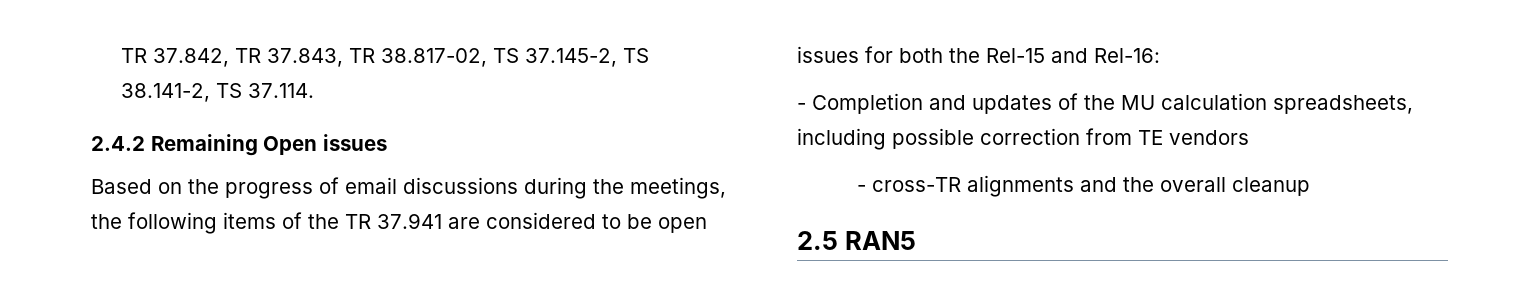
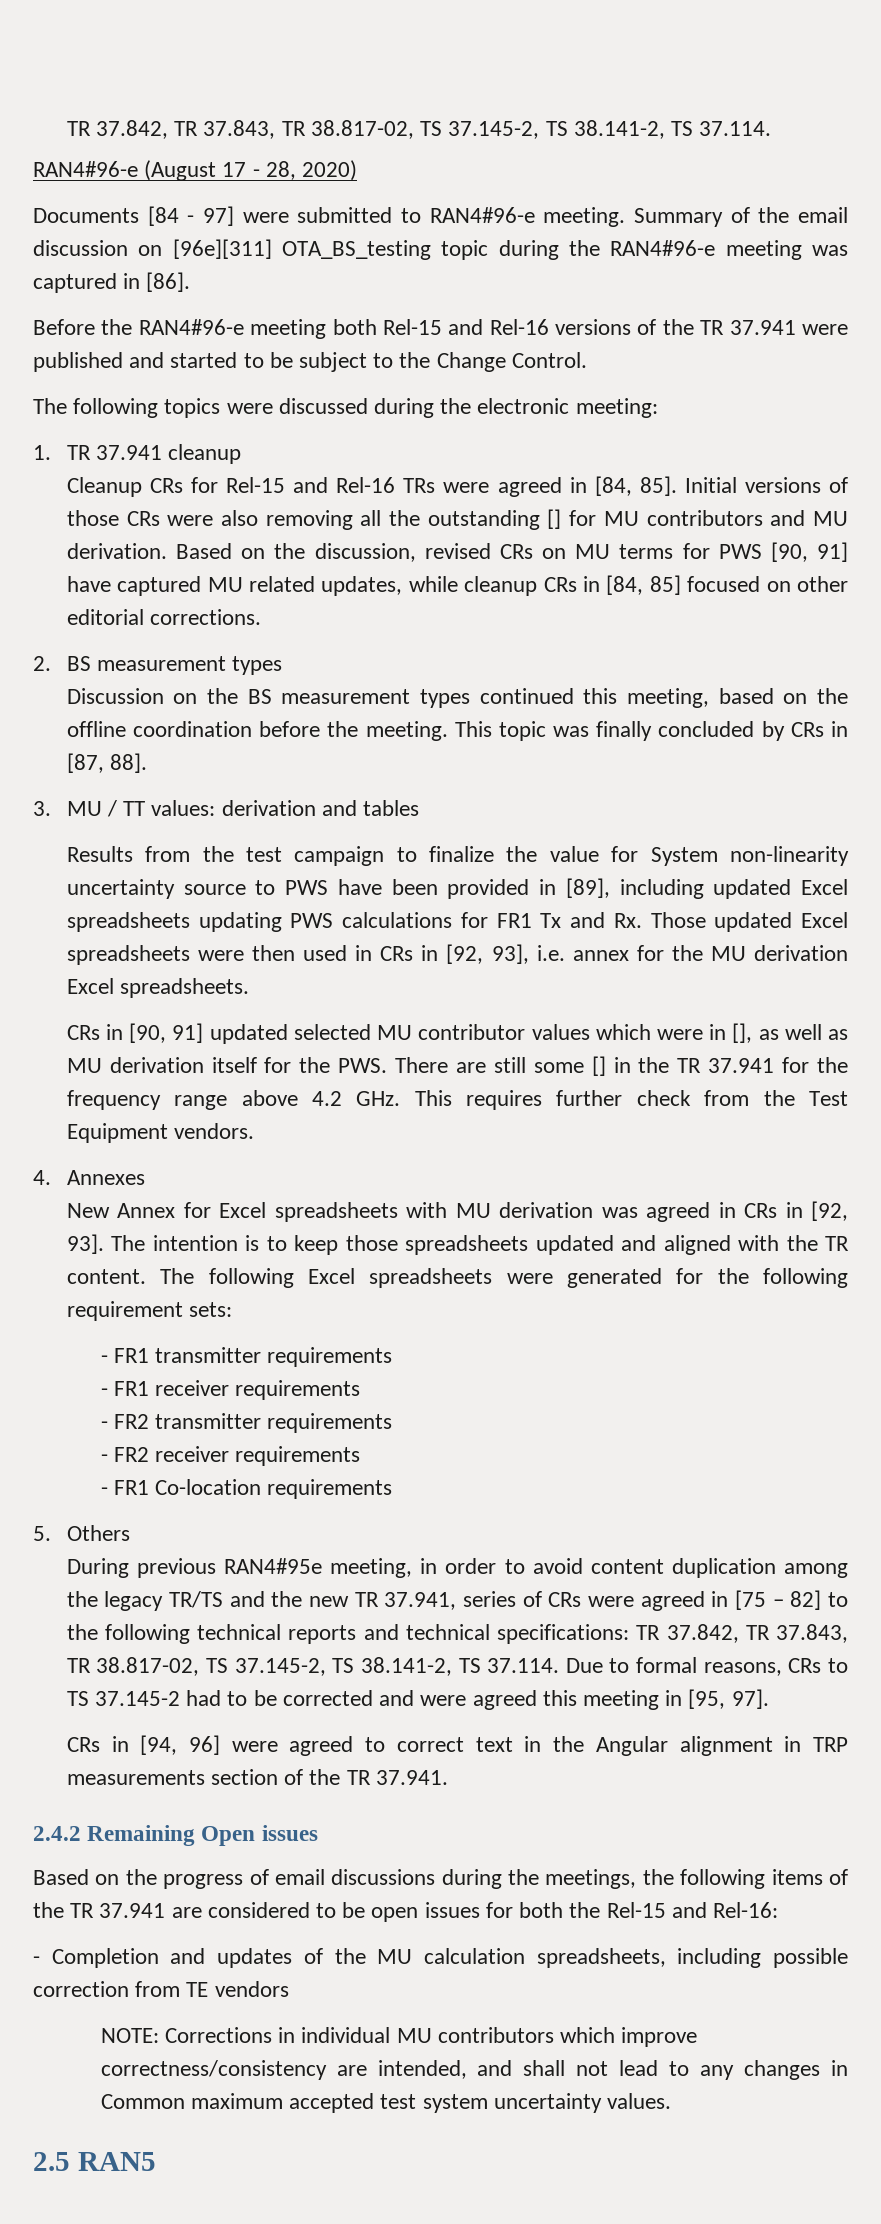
+ RAN4#96-e (August 17 - 28, 2020)
+ Documents [84 - 97] were submitted to RAN4#96-e meeting. Summary of the email discussion on [96e][311] OTA_BS_testing topic during the RAN4#96-e meeting was captured in [86].
+ Before the RAN4#96-e meeting both Rel-15 and Rel-16 versions of the TR 37.941 were published and started to be subject to the Change Control.
+ The following topics were discussed during the electronic meeting:
+ 1. TR 37.941 cleanup
+ Cleanup CRs for Rel-15 and Rel-16 TRs were agreed in [84, 85]. Initial versions of those CRs were also removing all the outstanding [] for MU contributors and MU derivation. Based on the discussion, revised CRs on MU terms for PWS [90, 91] have captured MU related updates, while cleanup CRs in [84, 85] focused on other editorial corrections.
+ 2. BS measurement types
+ Discussion on the BS measurement types continued this meeting, based on the offline coordination before the meeting. This topic was finally concluded by CRs in [87, 88].
+ 3. MU / TT values: derivation and tables
+ Results from the test campaign to finalize the value for System non-linearity uncertainty source to PWS have been provided in [89], including updated Excel spreadsheets updating PWS calculations for FR1 Tx and Rx. Those updated Excel spreadsheets were then used in CRs in [92, 93], i.e. annex for the MU derivation Excel spreadsheets.
+ CRs in [90, 91] updated selected MU contributor values which were in [], as well as MU derivation itself for the PWS. There are still some [] in the TR 37.941 for the frequency range above 4.2 GHz. This requires further check from the Test Equipment vendors.
+ 4. Annexes
+ New Annex for Excel spreadsheets with MU derivation was agreed in CRs in [92, 93]. The intention is to keep those spreadsheets updated and aligned with the TR content. The following Excel spreadsheets were generated for the following requirement sets:
+ - FR1 transmitter requirements
+ - FR1 receiver requirements
+ - FR2 transmitter requirements
+ - FR2 receiver requirements
+ - FR1 Co-location requirements
+ 5. Others
+ During previous RAN4#95e meeting, in order to avoid content duplication among the legacy TR/TS and the new TR 37.941, series of CRs were agreed in [75 – 82] to the following technical reports and technical specifications: TR 37.842, TR 37.843, TR 38.817-02, TS 37.145-2, TS 38.141-2, TS 37.114. Due to formal reasons, CRs to TS 37.145-2 had to be corrected and were agreed this meeting in [95, 97].
+ CRs in [94, 96] were agreed to correct text in the Angular alignment in TRP measurements section of the TR 37.941.
- - cross-TR alignments and the overall cleanup
+ NOTE: Corrections in individual MU contributors which improve correctness/consistency are intended, and shall not lead to any changes in Common maximum accepted test system uncertainty values.

